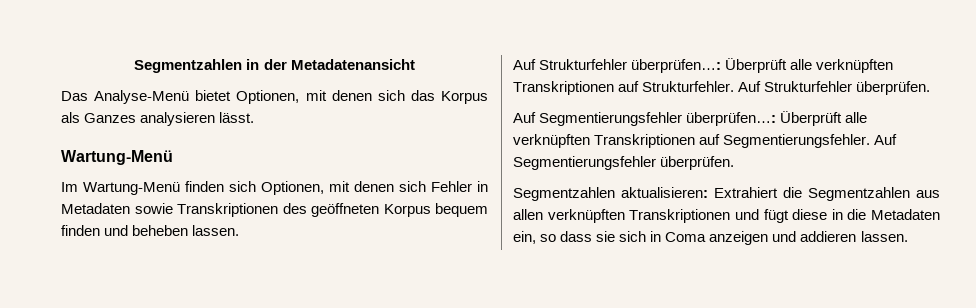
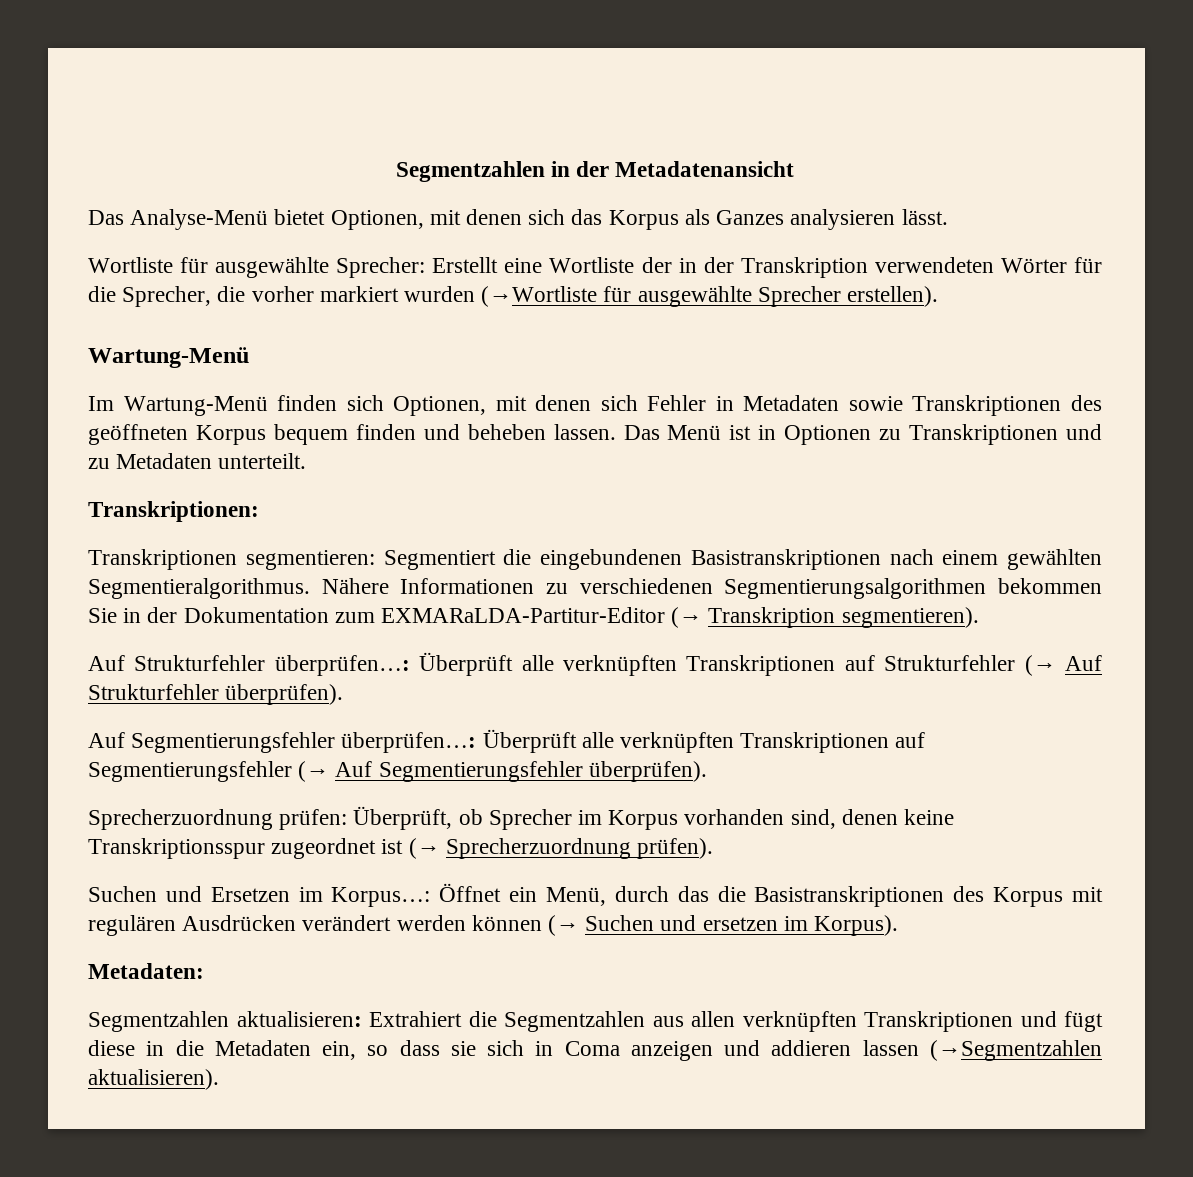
+ Wortliste für ausgewählte Sprecher: Erstellt eine Wortliste der in der Transkription verwendeten Wörter für die Sprecher, die vorher markiert wurden (→Wortliste für ausgewählte Sprecher erstellen).
+ Das Menü ist in Optionen zu Transkriptionen und zu Metadaten unterteilt.
+ Transkriptionen:
+ Transkriptionen segmentieren: Segmentiert die eingebundenen Basistranskriptionen nach einem gewählten Segmentieralgorithmus. Nähere Informationen zu verschiedenen Segmentierungsalgorithmen bekommen Sie in der Dokumentation zum EXMARaLDA-Partitur-Editor (→ Transkription segmentieren).
- Auf Strukturfehler überprüfen…: Überprüft alle verknüpften Transkriptionen auf Strukturfehler. Auf Strukturfehler überprüfen.
+ Auf Strukturfehler überprüfen…: Überprüft alle verknüpften Transkriptionen auf Strukturfehler (→ Auf Strukturfehler überprüfen).
- Auf Segmentierungsfehler überprüfen…: Überprüft alle verknüpften Transkriptionen auf Segmentierungsfehler. Auf Segmentierungsfehler überprüfen.
+ Auf Segmentierungsfehler überprüfen…: Überprüft alle verknüpften Transkriptionen auf Segmentierungsfehler (→ Auf Segmentierungsfehler überprüfen).
+ Sprecherzuordnung prüfen: Überprüft, ob Sprecher im Korpus vorhanden sind, denen keine Transkriptionsspur zugeordnet ist (→ Sprecherzuordnung prüfen).
+ Suchen und Ersetzen im Korpus…: Öffnet ein Menü, durch das die Basistranskriptionen des Korpus mit regulären Ausdrücken verändert werden können (→ Suchen und ersetzen im Korpus).
+ Metadaten:
- Segmentzahlen aktualisieren: Extrahiert die Segmentzahlen aus allen verknüpften Transkriptionen und fügt diese in die Metadaten ein, so dass sie sich in Coma anzeigen und addieren lassen.
+ Segmentzahlen aktualisieren: Extrahiert die Segmentzahlen aus allen verknüpften Transkriptionen und fügt diese in die Metadaten ein, so dass sie sich in Coma anzeigen und addieren lassen (→Segmentzahlen aktualisieren).

